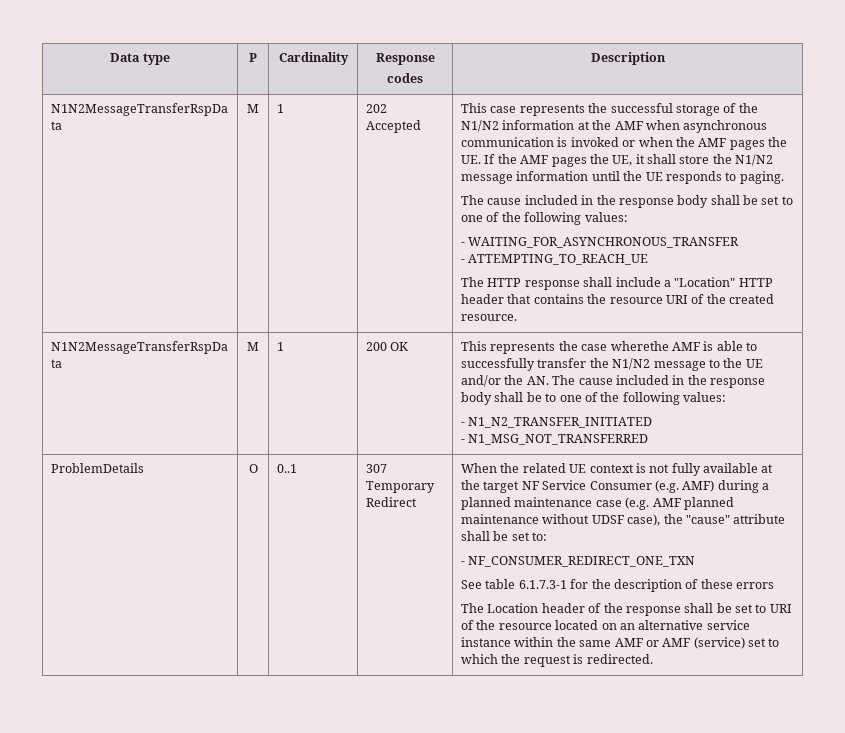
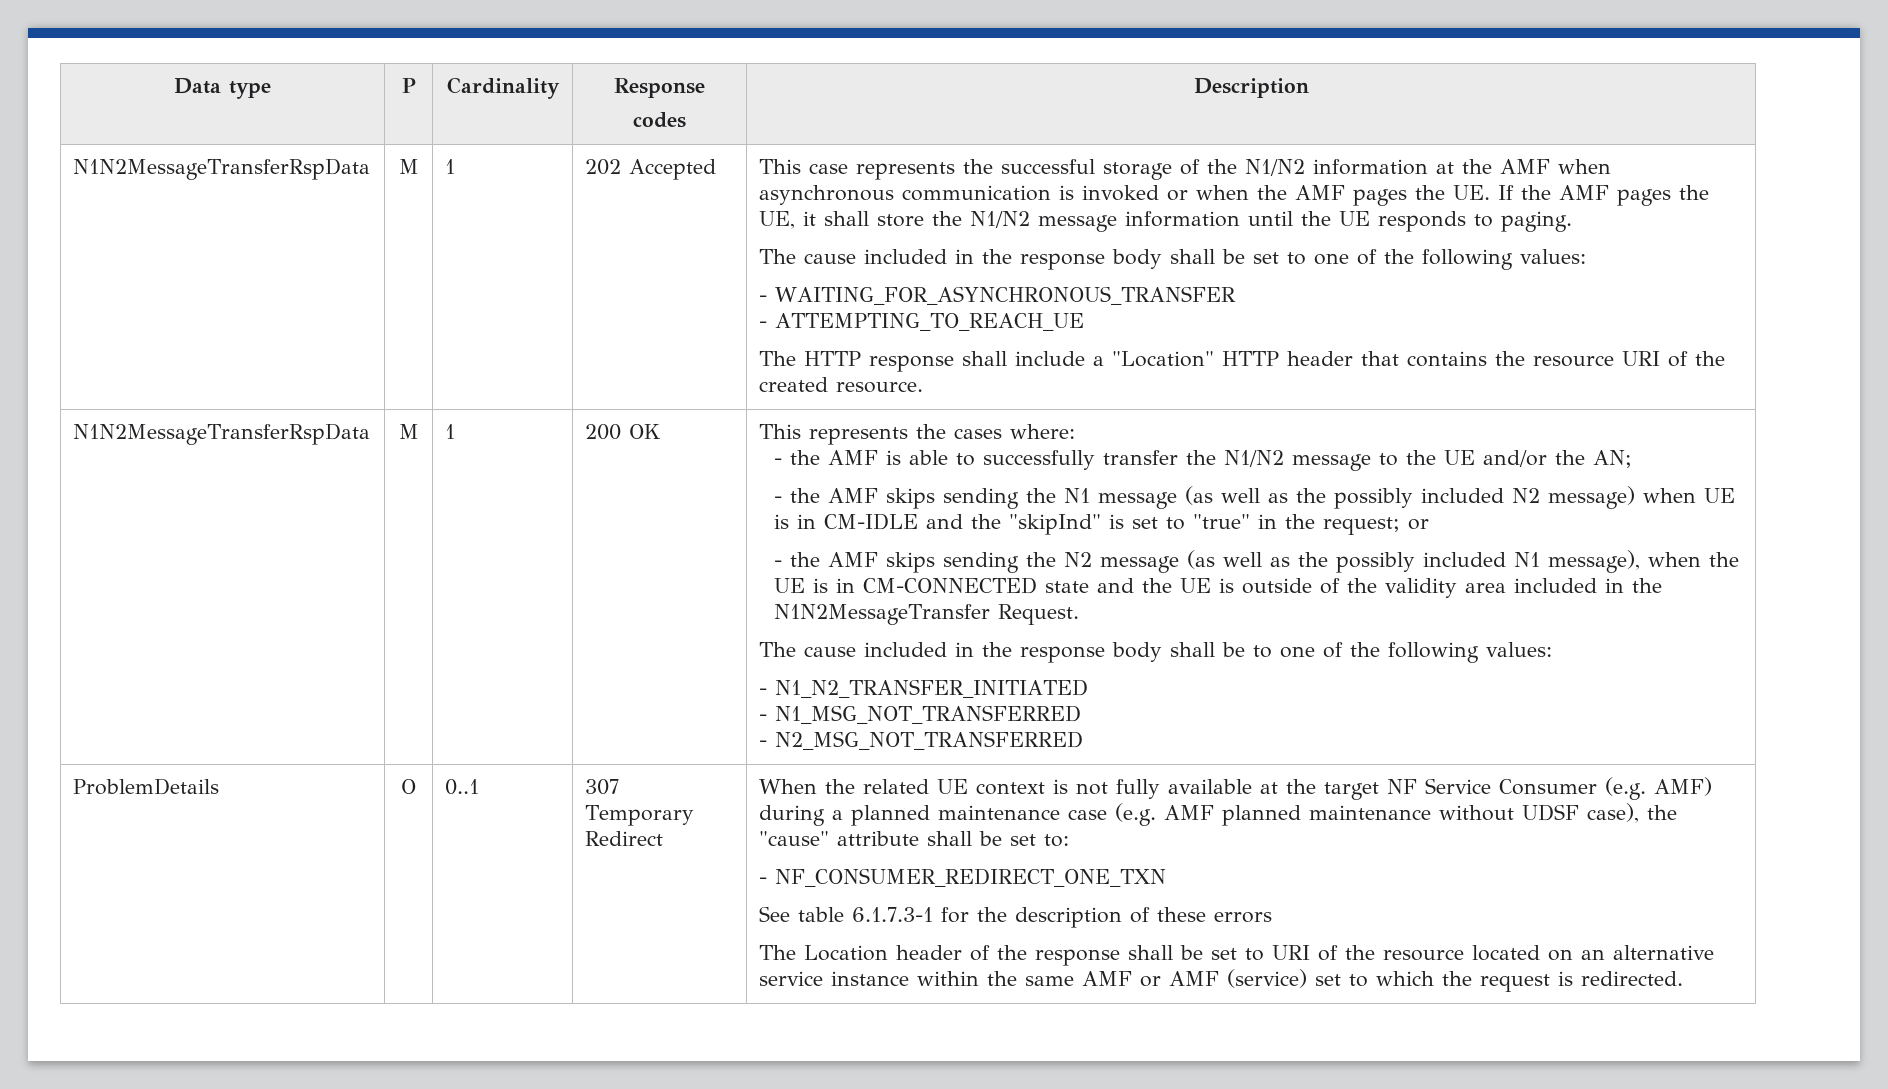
- This represents the case wherethe AMF is able to successfully transfer the N1/N2 message to the UE and/or the AN. The cause included in the response body shall be to one of the following values:
+ This represents the cases where:
+ - the AMF is able to successfully transfer the N1/N2 message to the UE and/or the AN;
+ - the AMF skips sending the N1 message (as well as the possibly included N2 message) when UE is in CM-IDLE and the "skipInd" is set to "true" in the request; or
+ - the AMF skips sending the N2 message (as well as the possibly included N1 message), when the UE is in CM-CONNECTED state and the UE is outside of the validity area included in the N1N2MessageTransfer Request.
+ The cause included in the response body shall be to one of the following values:
+ - N2_MSG_NOT_TRANSFERRED

